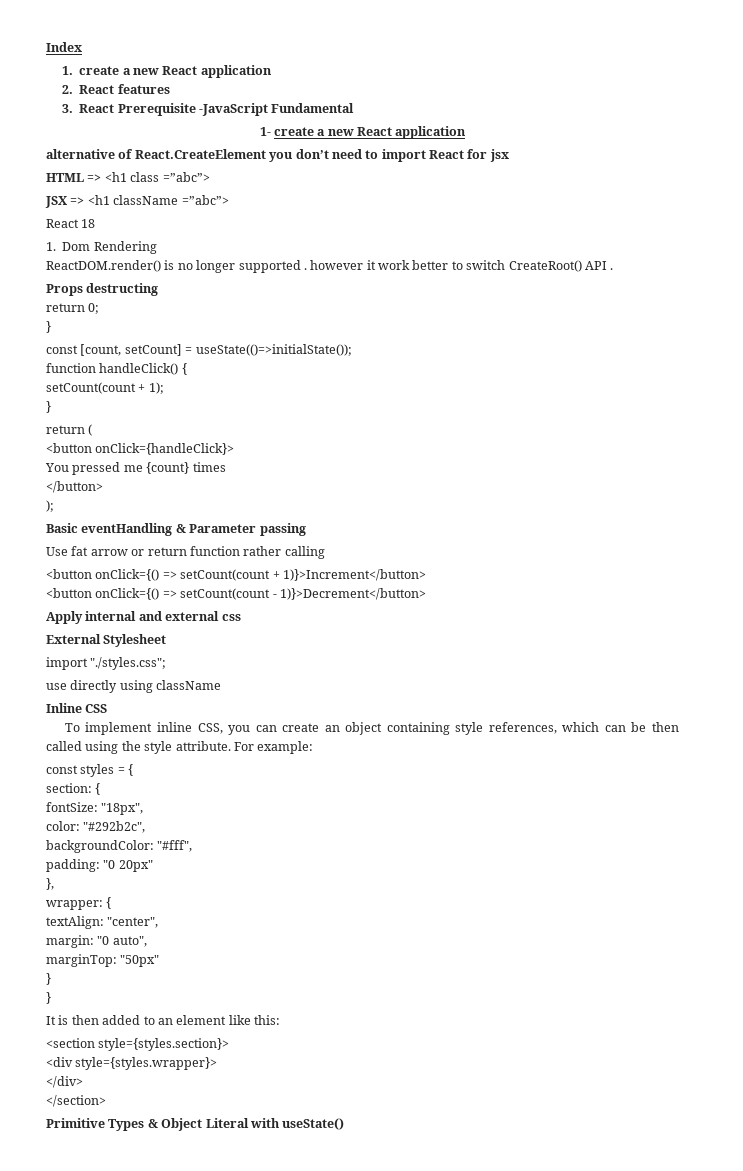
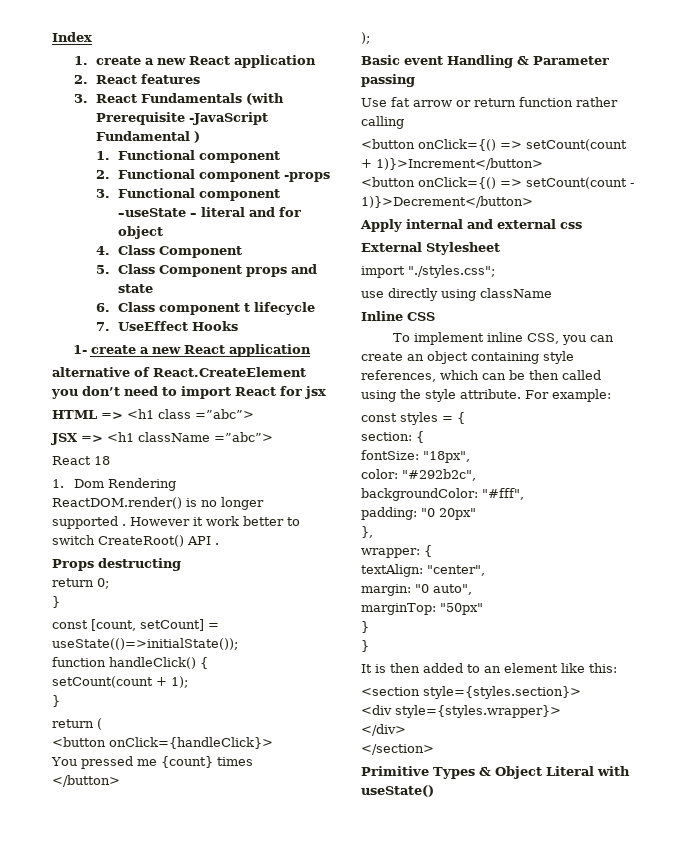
- 3. React Prerequisite -JavaScript Fundamental
+ 3. React Fundamentals (with Prerequisite -JavaScript Fundamental )
+ 1. Functional component
+ 2. Functional component -props
+ 3. Functional component –useState – literal and for object
+ 4. Class Component
+ 5. Class Component props and state
+ 6. Class component t lifecycle
+ 7. UseEffect Hooks
- ReactDOM.render() is no longer supported . however it work better to switch CreateRoot() API .
+ ReactDOM.render() is no longer supported . However it work better to switch CreateRoot() API .
- Basic eventHandling & Parameter passing
+ Basic event Handling & Parameter passing

